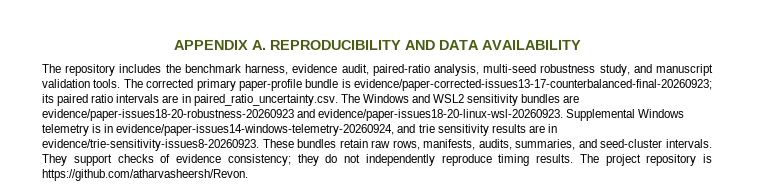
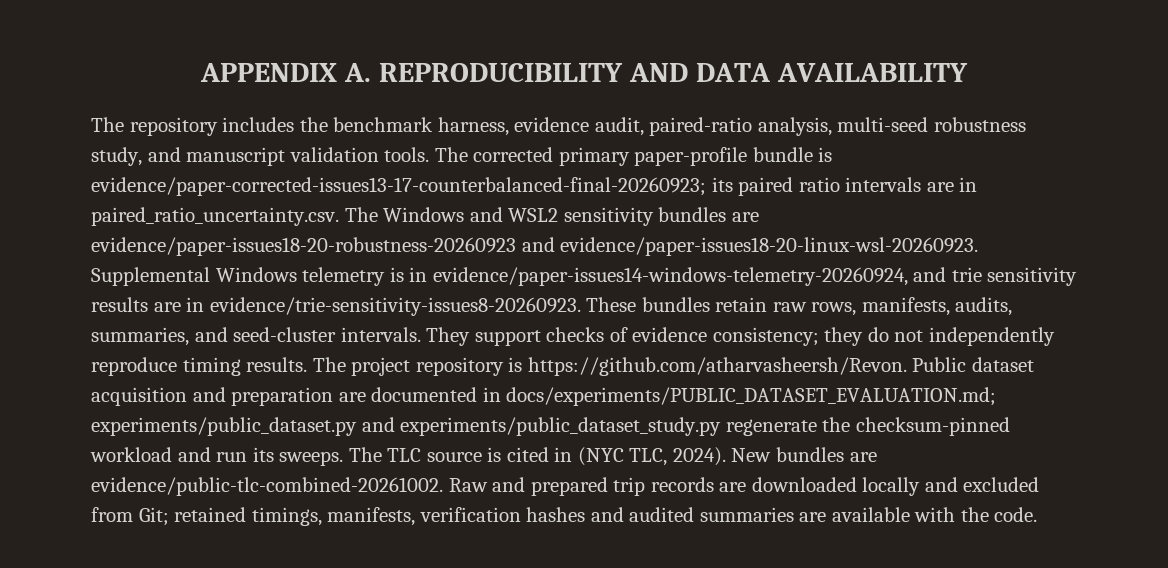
- The project repository is https://github.com/atharvasheersh/Revon.
+ The project repository is https://github.com/atharvasheersh/Revon. Public dataset acquisition and preparation are documented in docs/experiments/PUBLIC_DATASET_EVALUATION.md; experiments/public_dataset.py and experiments/public_dataset_study.py regenerate the checksum-pinned workload and run its sweeps. The TLC source is cited in (NYC TLC, 2024). New bundles are evidence/public-tlc-combined-20261002. Raw and prepared trip records are downloaded locally and excluded from Git; retained timings, manifests, verification hashes and audited summaries are available with the code.

